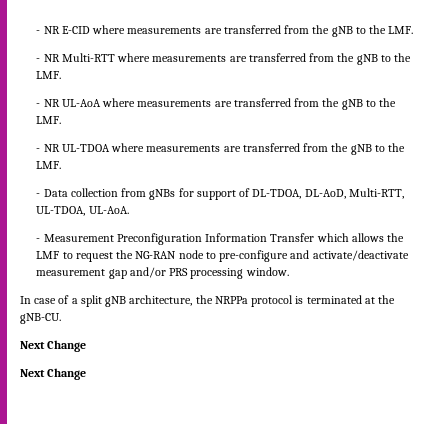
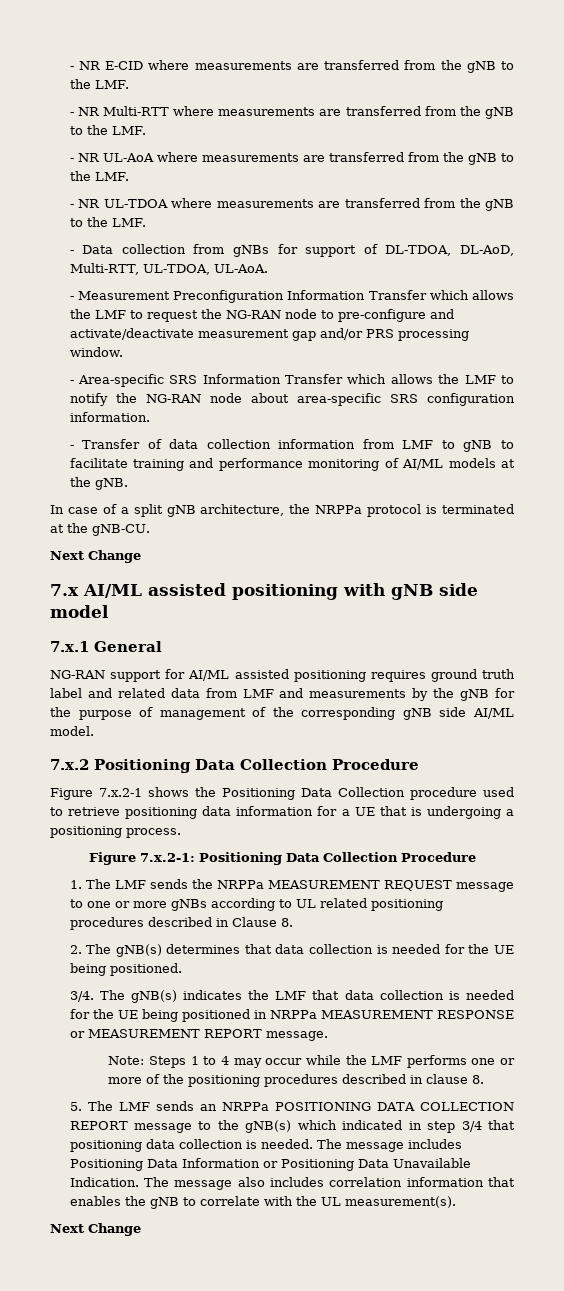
+ - Area-specific SRS Information Transfer which allows the LMF to notify the NG-RAN node about area-specific SRS configuration information.
+ - Transfer of data collection information from LMF to gNB to facilitate training and performance monitoring of AI/ML models at the gNB.
+ 7.x AI/ML assisted positioning with gNB side model
+ 7.x.1 General
+ NG-RAN support for AI/ML assisted positioning requires ground truth label and related data from LMF and measurements by the gNB for the purpose of management of the corresponding gNB side AI/ML model.
+ 7.x.2 Positioning Data Collection Procedure
+ Figure 7.x.2-1 shows the Positioning Data Collection procedure used to retrieve positioning data information for a UE that is undergoing a positioning process.
+ Figure 7.x.2-1: Positioning Data Collection Procedure
+ 1. The LMF sends the NRPPa MEASUREMENT REQUEST message to one or more gNBs according to UL related positioning procedures described in Clause 8.
+ 2. The gNB(s) determines that data collection is needed for the UE being positioned.
+ 3/4. The gNB(s) indicates the LMF that data collection is needed for the UE being positioned in NRPPa MEASUREMENT RESPONSE or MEASUREMENT REPORT message.
+ Note: Steps 1 to 4 may occur while the LMF performs one or more of the positioning procedures described in clause 8.
+ 5. The LMF sends an NRPPa POSITIONING DATA COLLECTION REPORT message to the gNB(s) which indicated in step 3/4 that positioning data collection is needed. The message includes Positioning Data Information or Positioning Data Unavailable Indication. The message also includes correlation information that enables the gNB to correlate with the UL measurement(s).

